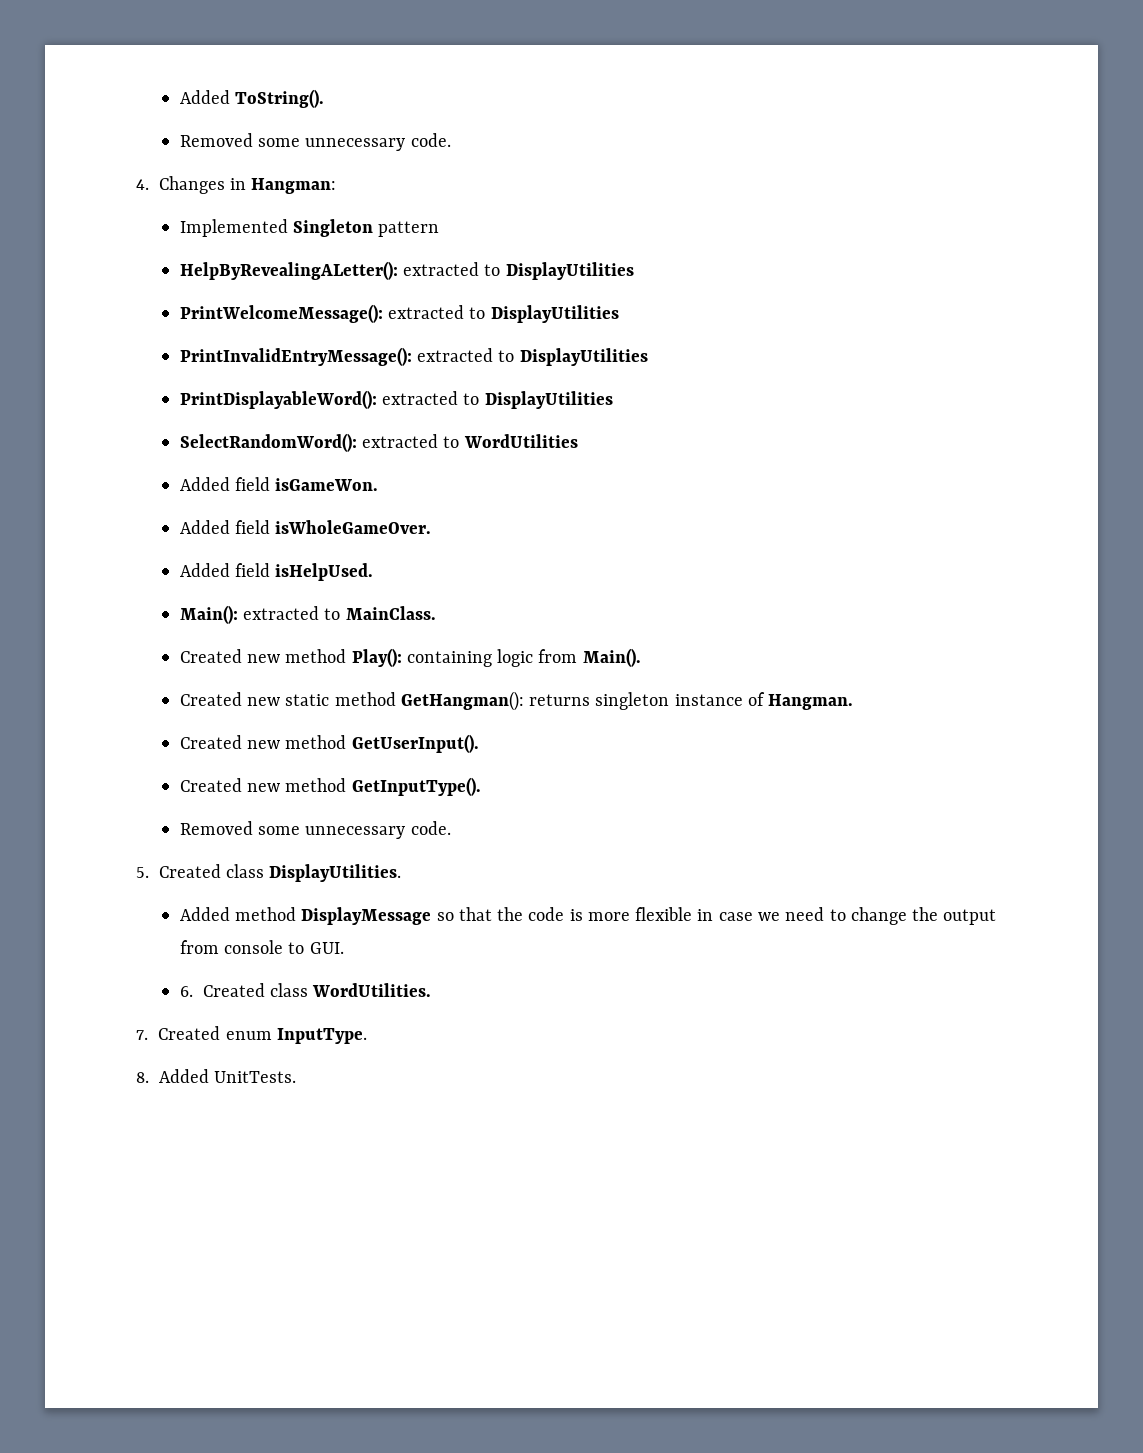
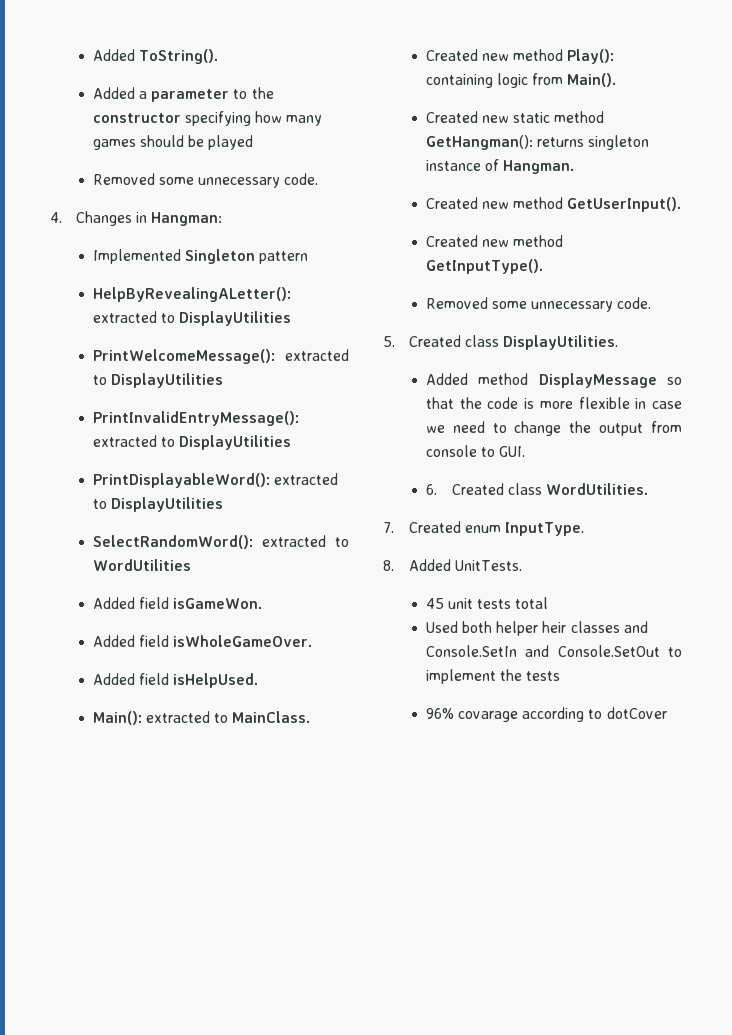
+ Added a parameter to the constructor specifying how many games should be played
+ 45 unit tests total
+ Used both helper heir classes and Console.SetIn and Console.SetOut to implement the tests
+ 96% covarage according to dotCover

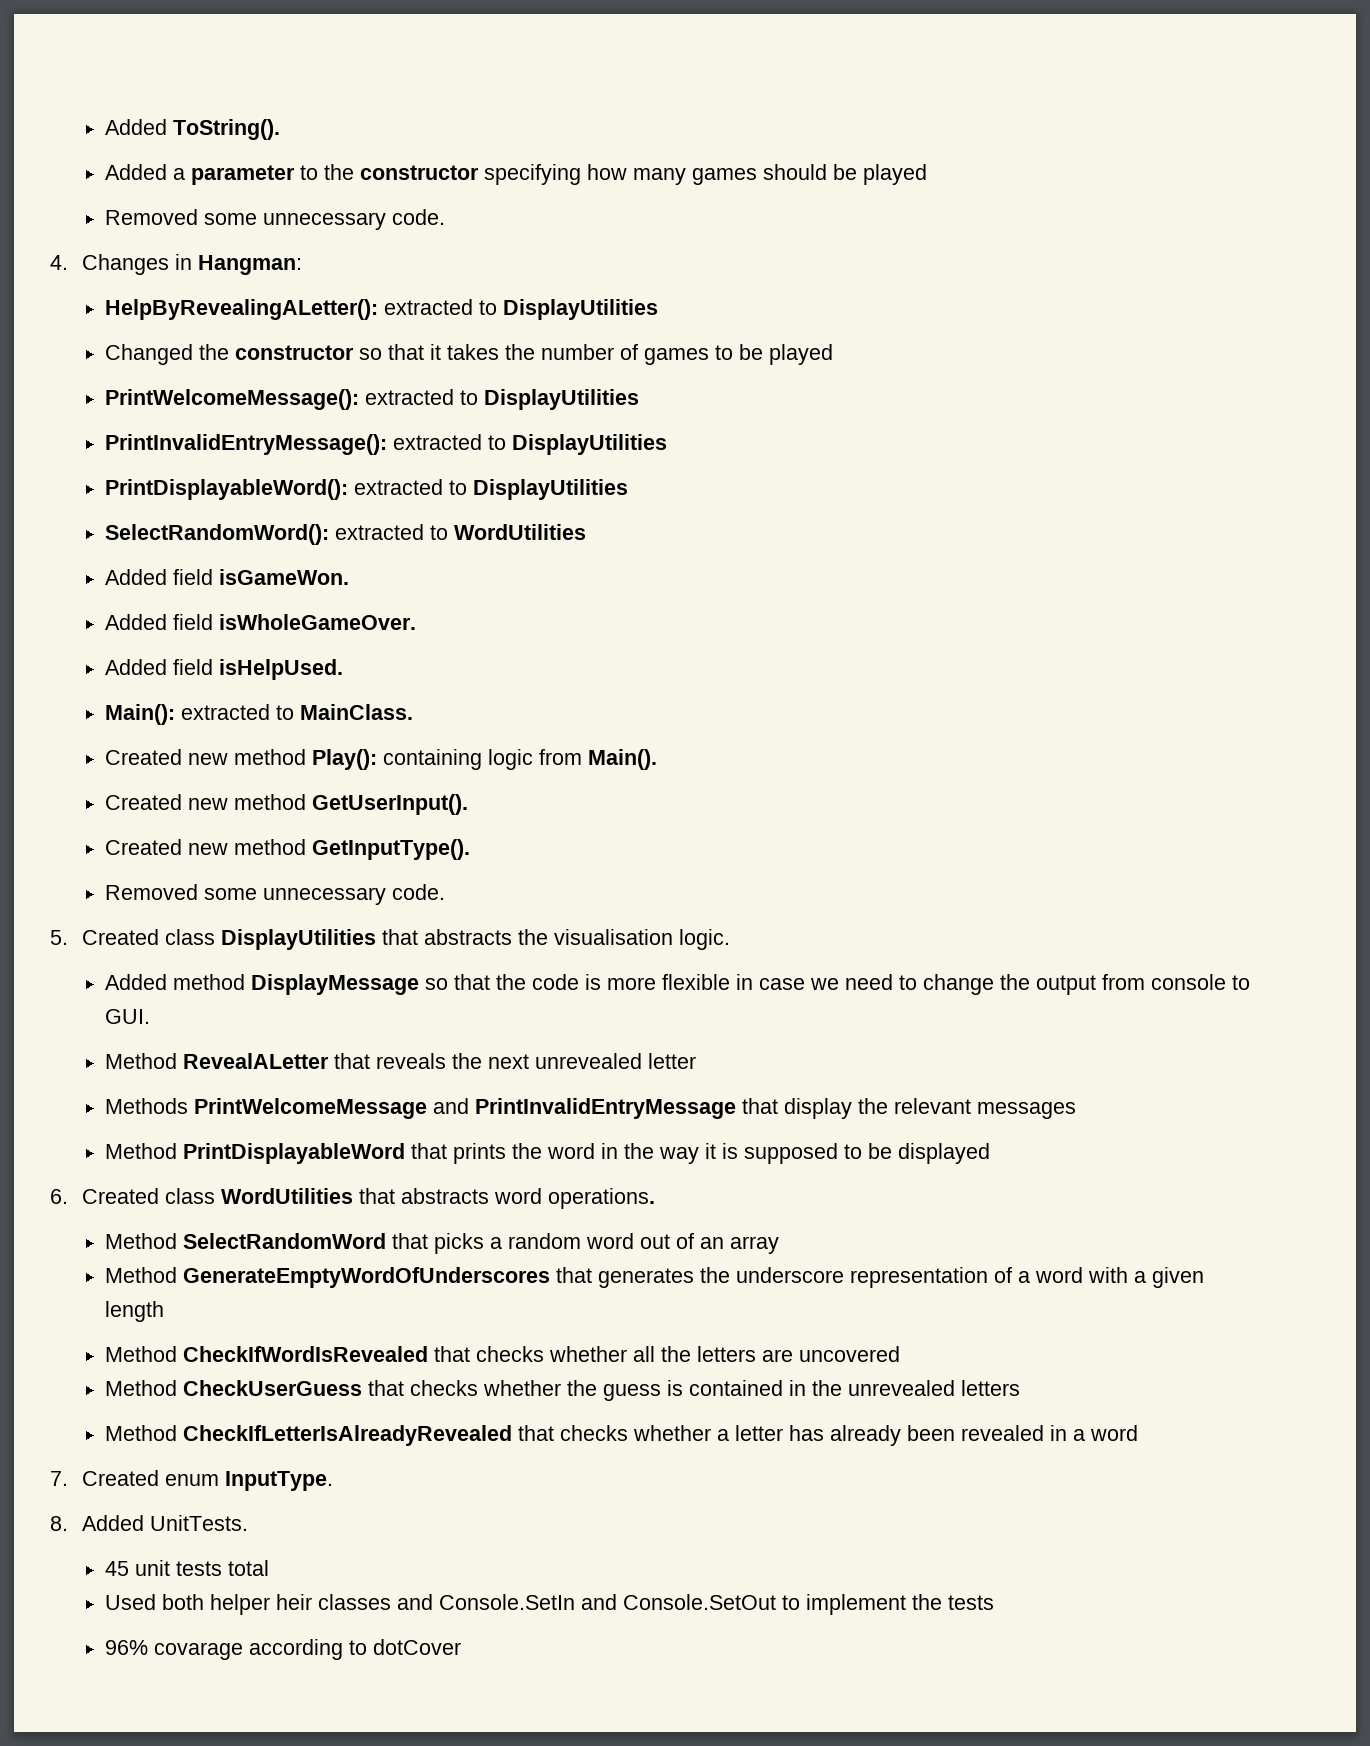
- Implemented Singleton pattern
+ Changed the constructor so that it takes the number of games to be played
- Created new static method GetHangman(): returns singleton instance of Hangman.
- 5. Created class DisplayUtilities.
+ 5. Created class DisplayUtilities that abstracts the visualisation logic.
- 6. Created class WordUtilities.
+ Method RevealALetter that reveals the next unrevealed letter
+ Methods PrintWelcomeMessage and PrintInvalidEntryMessage that display the relevant messages
+ Method PrintDisplayableWord that prints the word in the way it is supposed to be displayed
+ 6. Created class WordUtilities that abstracts word operations.
+ Method SelectRandomWord that picks a random word out of an array
+ Method GenerateEmptyWordOfUnderscores that generates the underscore representation of a word with a given length
+ Method CheckIfWordIsRevealed that checks whether all the letters are uncovered
+ Method CheckUserGuess that checks whether the guess is contained in the unrevealed letters
+ Method CheckIfLetterIsAlreadyRevealed that checks whether a letter has already been revealed in a word

